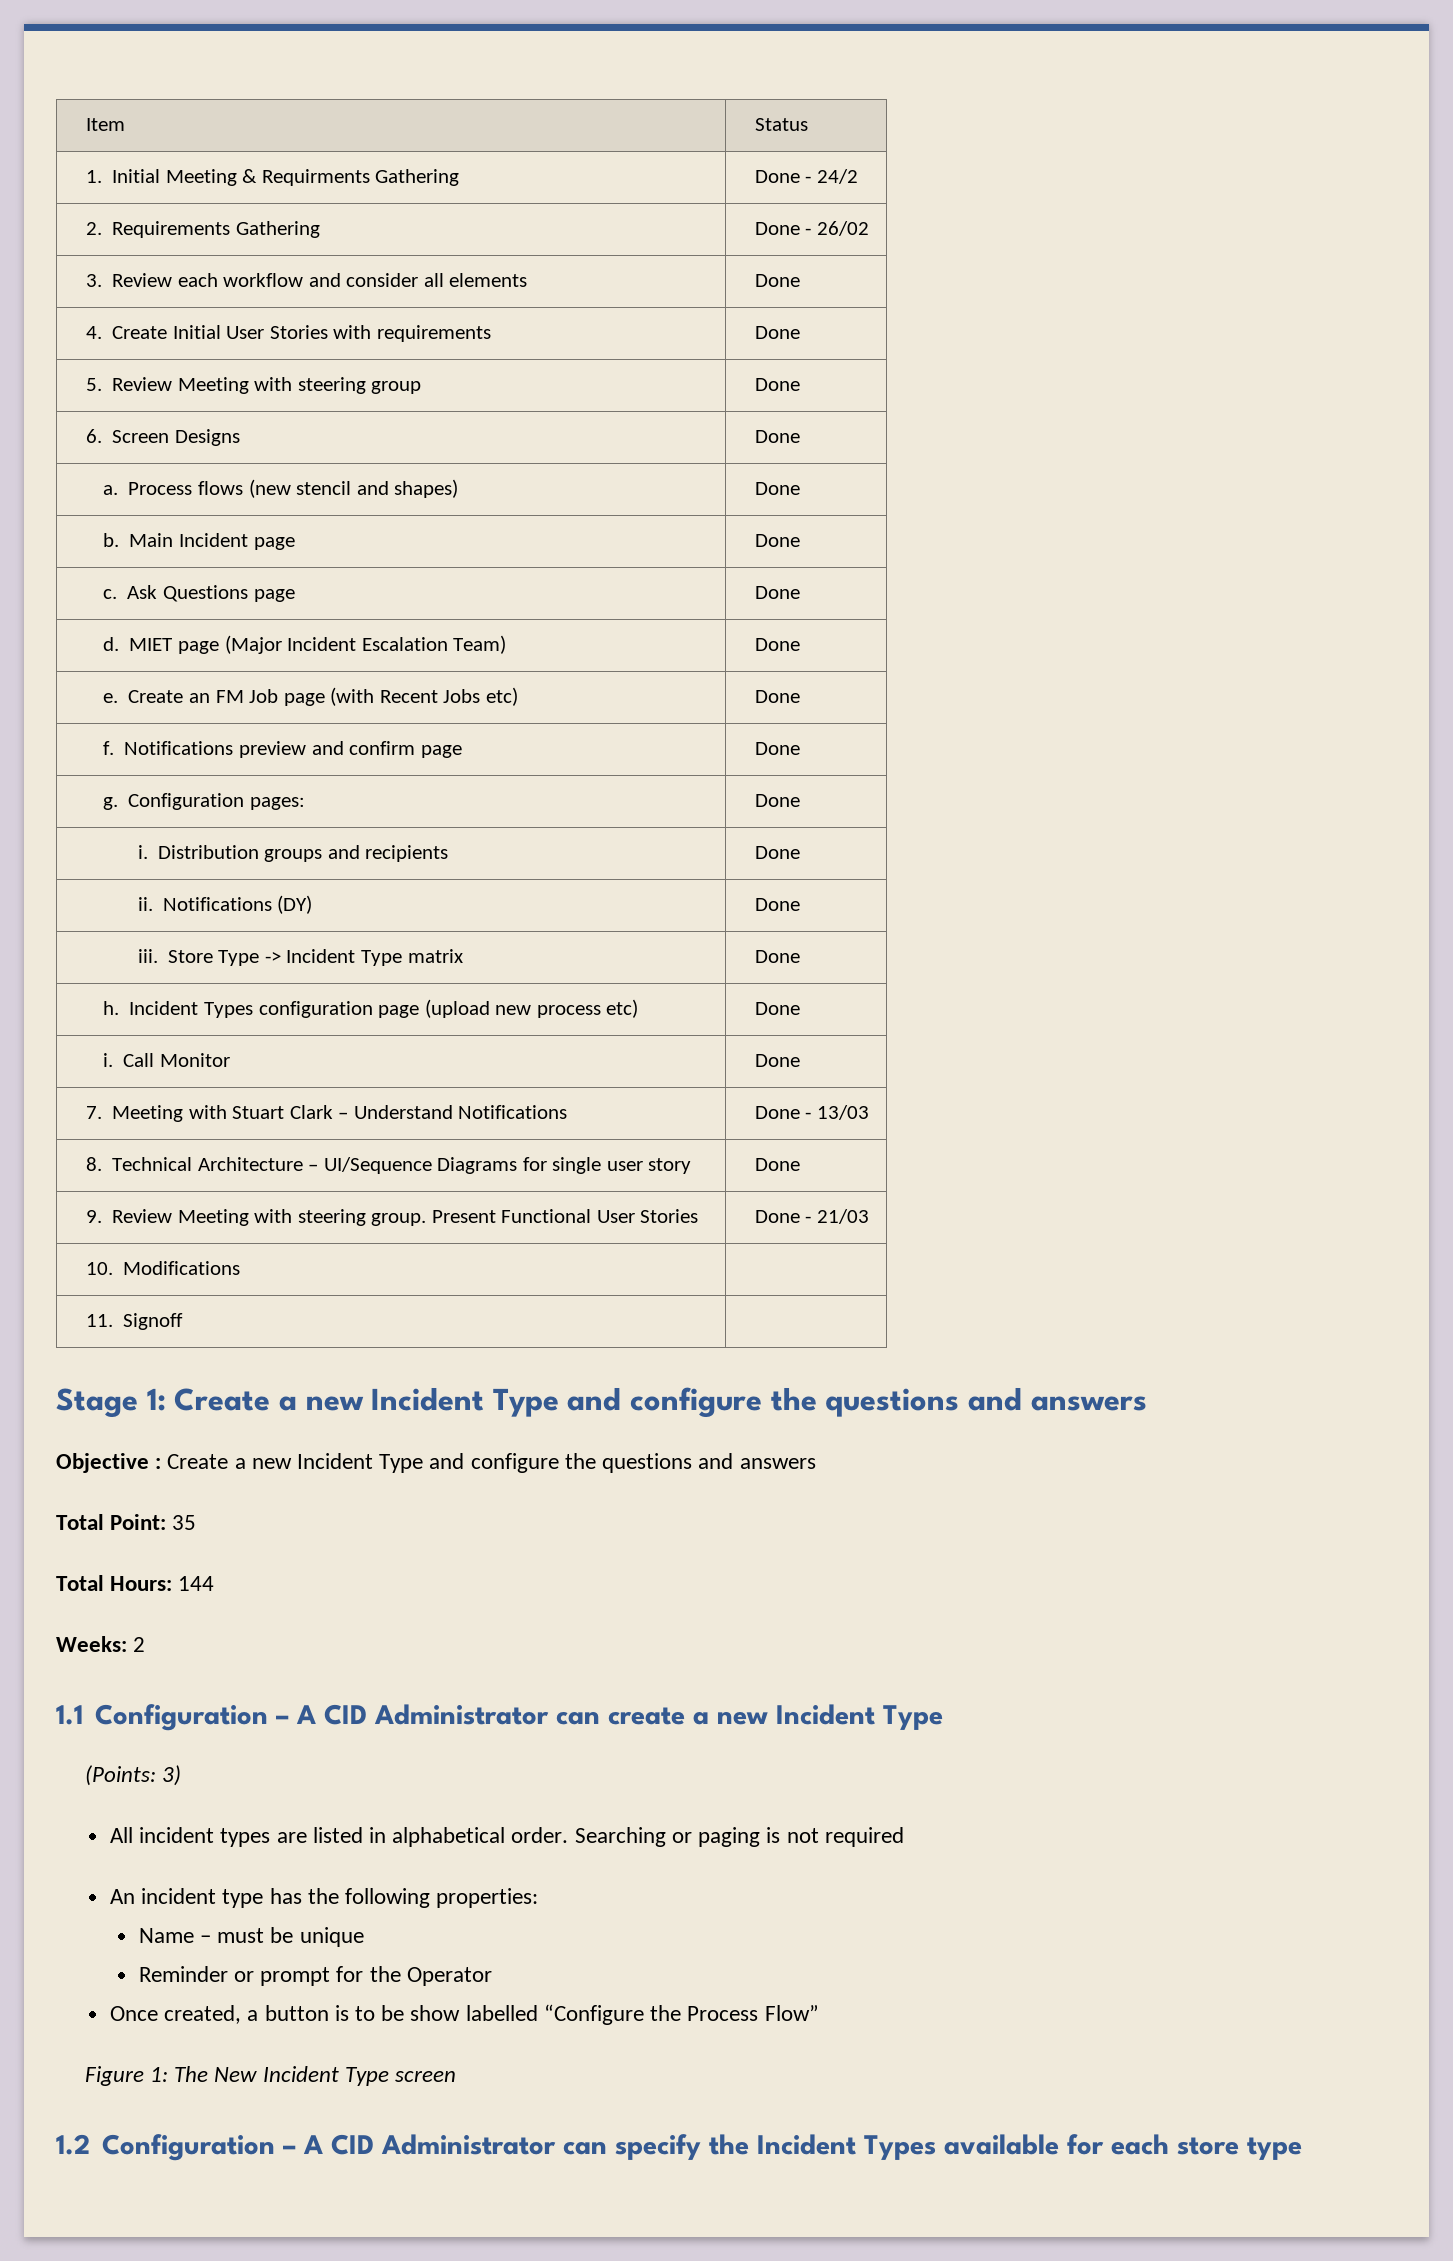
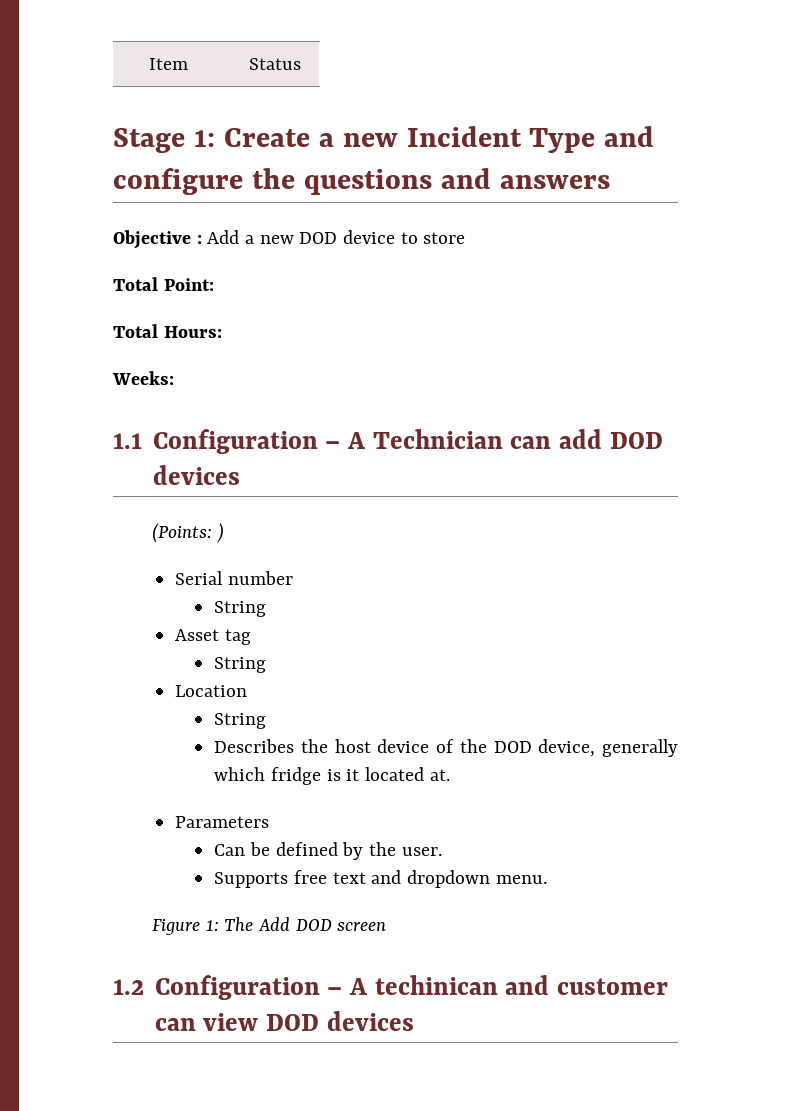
- 1. Initial Meeting & Requirments Gathering | Done - 24/2
- 2. Requirements Gathering | Done - 26/02
- 3. Review each workflow and consider all elements | Done
- 4. Create Initial User Stories with requirements | Done
- 5. Review Meeting with steering group | Done
- 6. Screen Designs | Done
- a. Process flows (new stencil and shapes) | Done
- b. Main Incident page | Done
- c. Ask Questions page | Done
- d. MIET page (Major Incident Escalation Team) | Done
- e. Create an FM Job page (with Recent Jobs etc) | Done
- f. Notifications preview and confirm page | Done
- g. Configuration pages: | Done
- i. Distribution groups and recipients | Done
- ii. Notifications (DY) | Done
- iii. Store Type -> Incident Type matrix | Done
- h. Incident Types configuration page (upload new process etc) | Done
- i. Call Monitor | Done
- 7. Meeting with Stuart Clark – Understand Notifications | Done - 13/03
- 8. Technical Architecture – UI/Sequence Diagrams for single user story | Done
- 9. Review Meeting with steering group. Present Functional User Stories | Done - 21/03
- 10. Modifications |
- 11. Signoff |
- Objective : Create a new Incident Type and configure the questions and answers
+ Objective : Add a new DOD device to store
- Total Point: 35
+ Total Point:
- Total Hours: 144
+ Total Hours:
- Weeks: 2
+ Weeks:
- 1.1 Configuration – A CID Administrator can create a new Incident Type
- (Points: 3)
- All incident types are listed in alphabetical order. Searching or paging is not required
- An incident type has the following properties:
- Name – must be unique
- Reminder or prompt for the Operator
- Once created, a button is to be show labelled “Configure the Process Flow”
+ 1.1 Configuration – A Technician can add DOD devices
+ (Points: )
+ Serial number
+ String
+ Asset tag
+ String
+ Location
+ String
+ Describes the host device of the DOD device, generally which fridge is it located at.
+ Parameters
+ Can be defined by the user.
+ Supports free text and dropdown menu.
- Figure 1: The New Incident Type screen
+ Figure 1: The Add DOD screen
- 1.2 Configuration – A CID Administrator can specify the Incident Types available for each store type
+ 1.2 Configuration – A techinican and customer can view DOD devices

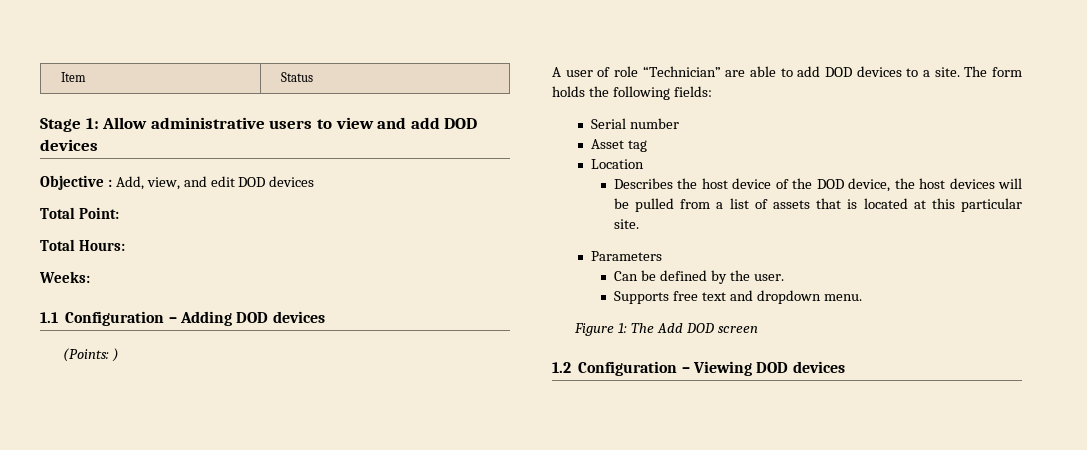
- Stage 1: Create a new Incident Type and configure the questions and answers
- Objective : Add a new DOD device to store
+ Stage 1: Allow administrative users to view and add DOD devices
+ Objective : Add, view, and edit DOD devices
- 1.1 Configuration – A Technician can add DOD devices
+ 1.1 Configuration – Adding DOD devices
+ A user of role “Technician” are able to add DOD devices to a site. The form holds the following fields:
  Serial number
- String
  Asset tag
- String
  Location
- String
- Describes the host device of the DOD device, generally which fridge is it located at.
+ Describes the host device of the DOD device, the host devices will be pulled from a list of assets that is located at this particular site.
- 1.2 Configuration – A techinican and customer can view DOD devices
+ 1.2 Configuration – Viewing DOD devices

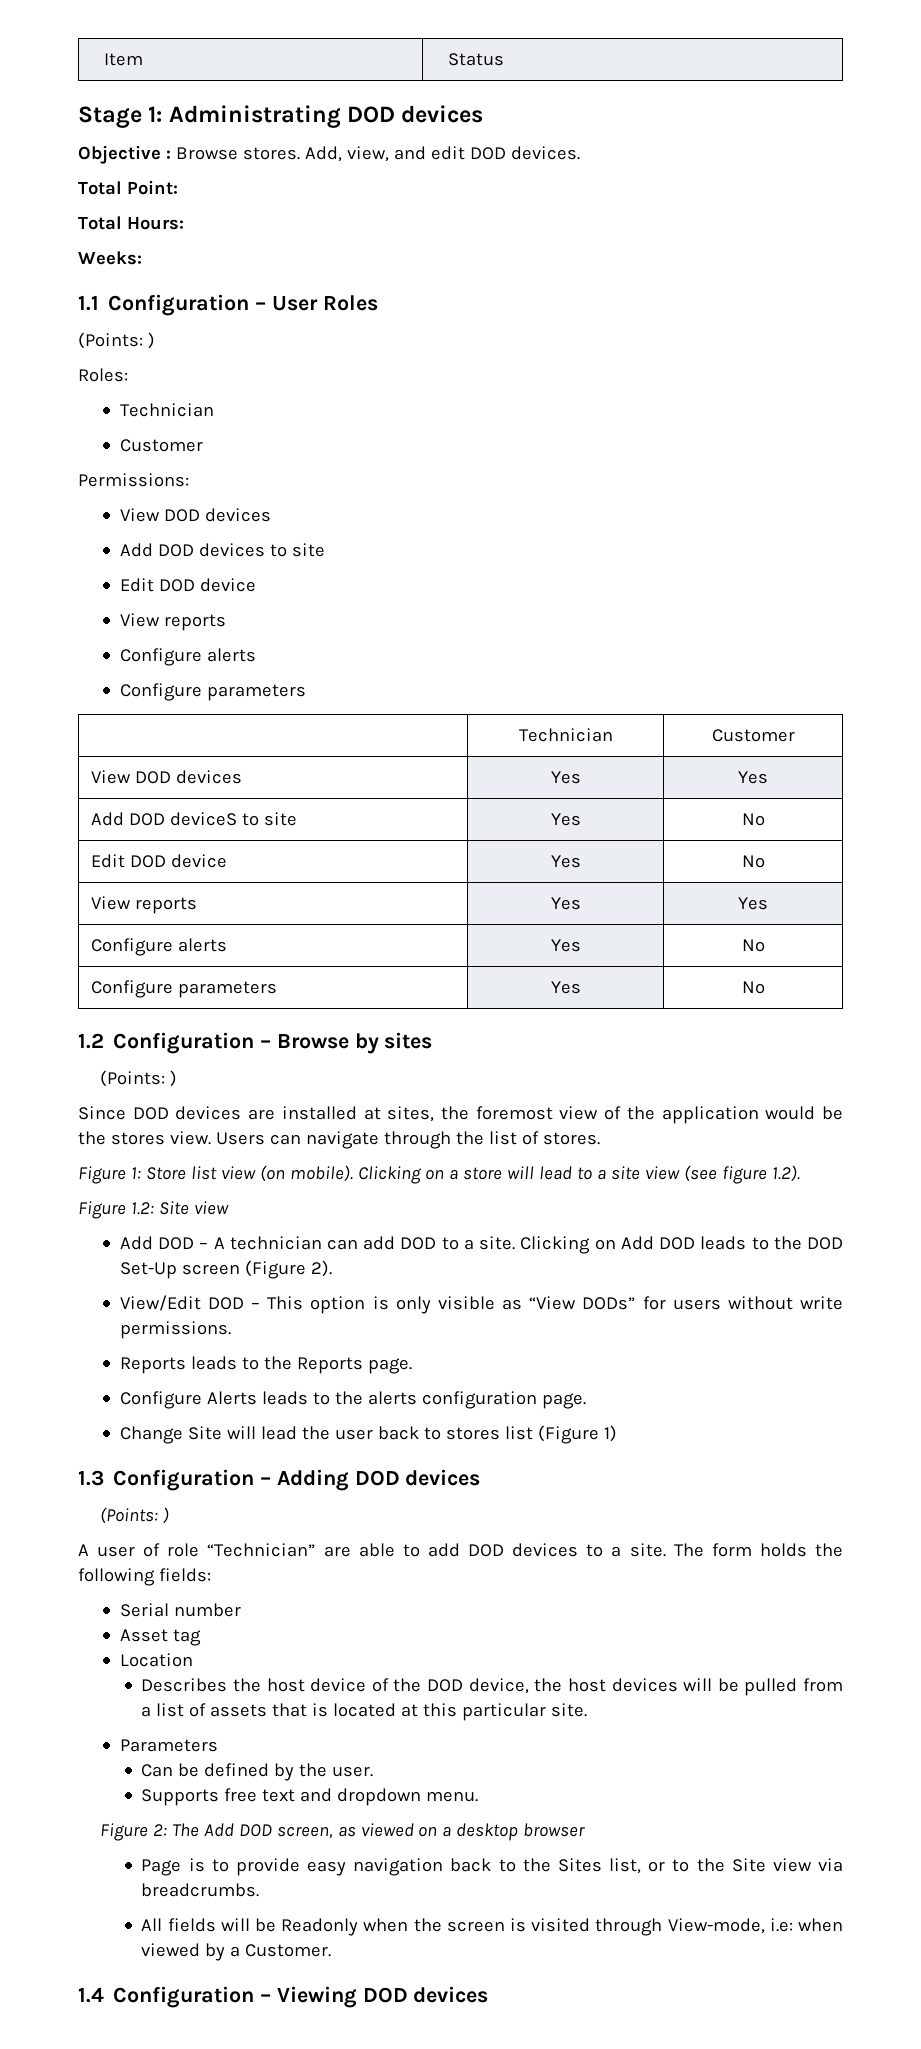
- Stage 1: Allow administrative users to view and add DOD devices
+ Stage 1: Administrating DOD devices
- Objective : Add, view, and edit DOD devices
+ Objective : Browse stores. Add, view, and edit DOD devices.
- 1.1 Configuration – Adding DOD devices
+ 1.1 Configuration – User Roles
+ (Points: )
+ Roles:
+ Technician
+ Customer
+ Permissions:
+ View DOD devices
+ Add DOD devices to site
+ Edit DOD device
+ View reports
+ Configure alerts
+ Configure parameters
+ | Technician | Customer
+ View DOD devices | Yes | Yes
+ Add DOD deviceS to site | Yes | No
+ Edit DOD device | Yes | No
+ View reports | Yes | Yes
+ Configure alerts | Yes | No
+ Configure parameters | Yes | No
+ 1.2 Configuration – Browse by sites
+ (Points: )
+ Since DOD devices are installed at sites, the foremost view of the application would be the stores view. Users can navigate through the list of stores.
+ Figure 1: Store list view (on mobile). Clicking on a store will lead to a site view (see figure 1.2).
+ Figure 1.2: Site view
+ Add DOD – A technician can add DOD to a site. Clicking on Add DOD leads to the DOD Set-Up screen (Figure 2).
+ View/Edit DOD – This option is only visible as “View DODs” for users without write permissions.
+ Reports leads to the Reports page.
+ Configure Alerts leads to the alerts configuration page.
+ Change Site will lead the user back to stores list (Figure 1)
+ 1.3 Configuration – Adding DOD devices
- Figure 1: The Add DOD screen
- 1.2 Configuration – Viewing DOD devices
+ Figure 2: The Add DOD screen, as viewed on a desktop browser
+ Page is to provide easy navigation back to the Sites list, or to the Site view via breadcrumbs.
+ All fields will be Readonly when the screen is visited through View-mode, i.e: when viewed by a Customer.
+ 1.4 Configuration – Viewing DOD devices

